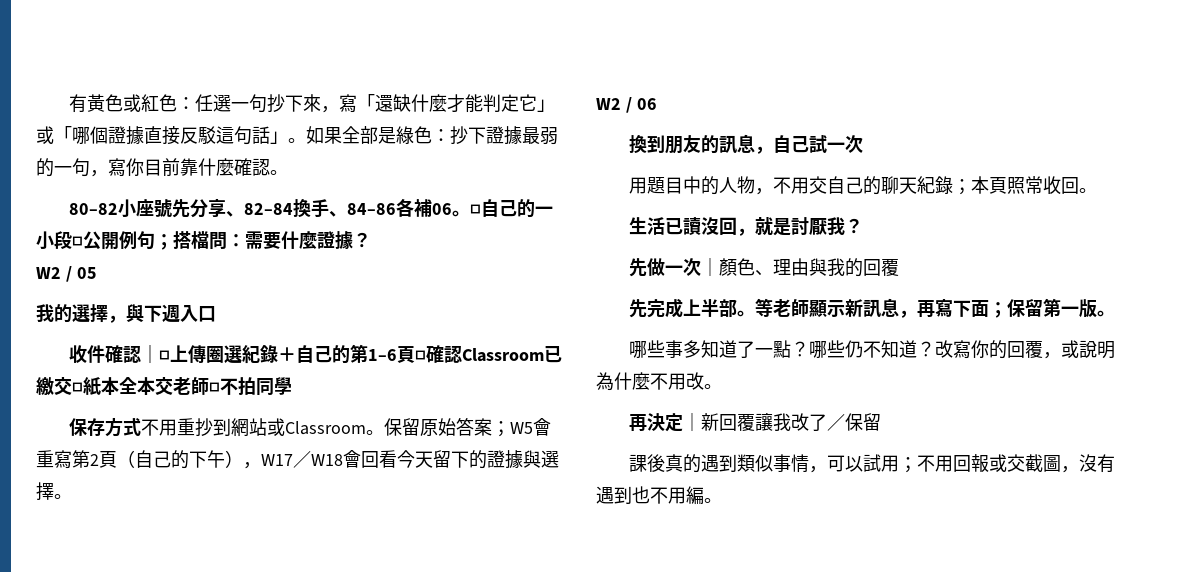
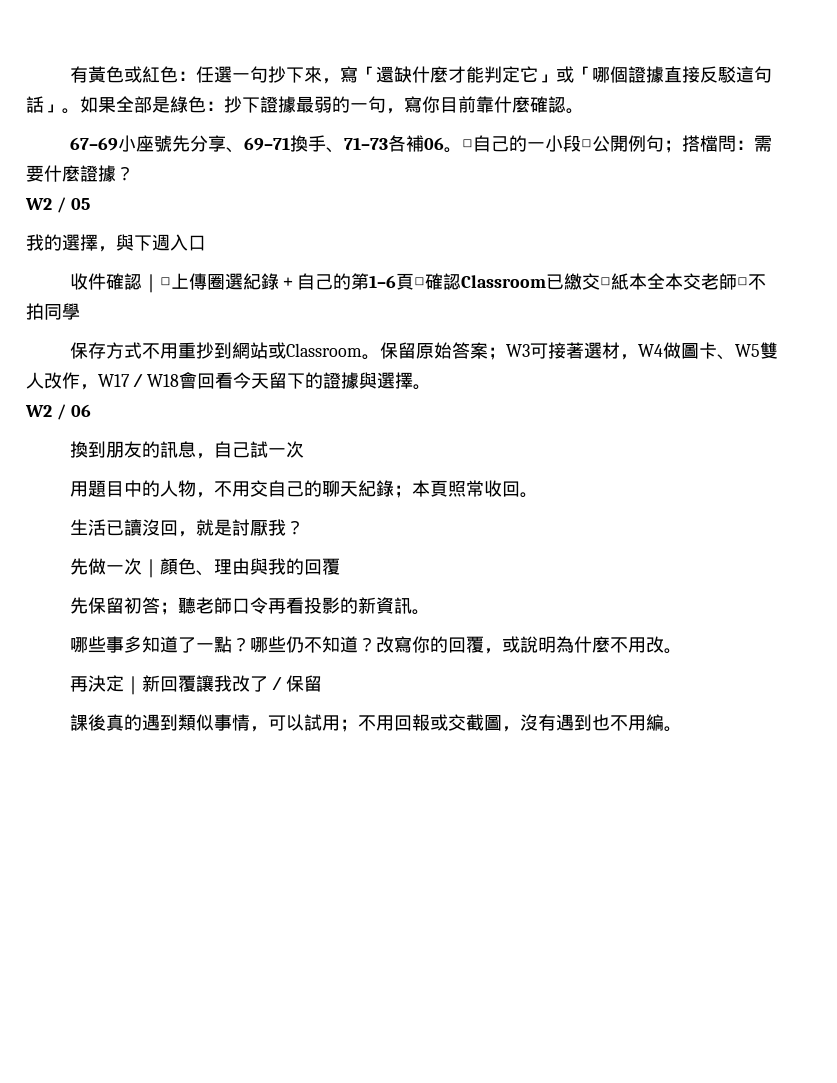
- 80–82小座號先分享、82–84換手、84–86各補06。
+ 67–69小座號先分享、69–71換手、71–73各補06。
- 保留原始答案；W5會重寫第2頁（自己的下午），W17／W18會回看今天留下的證據與選擇。
+ 保留原始答案；W3可接著選材，W4做圖卡、W5雙人改作，W17／W18會回看今天留下的證據與選擇。
- 先完成上半部。等老師顯示新訊息，再寫下面；保留第一版。
+ 先保留初答；聽老師口令再看投影的新資訊。

